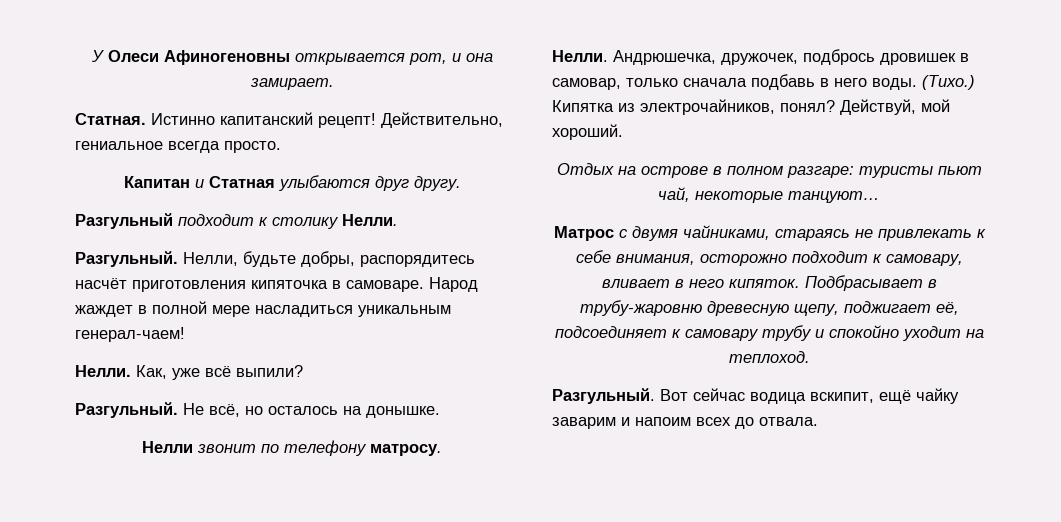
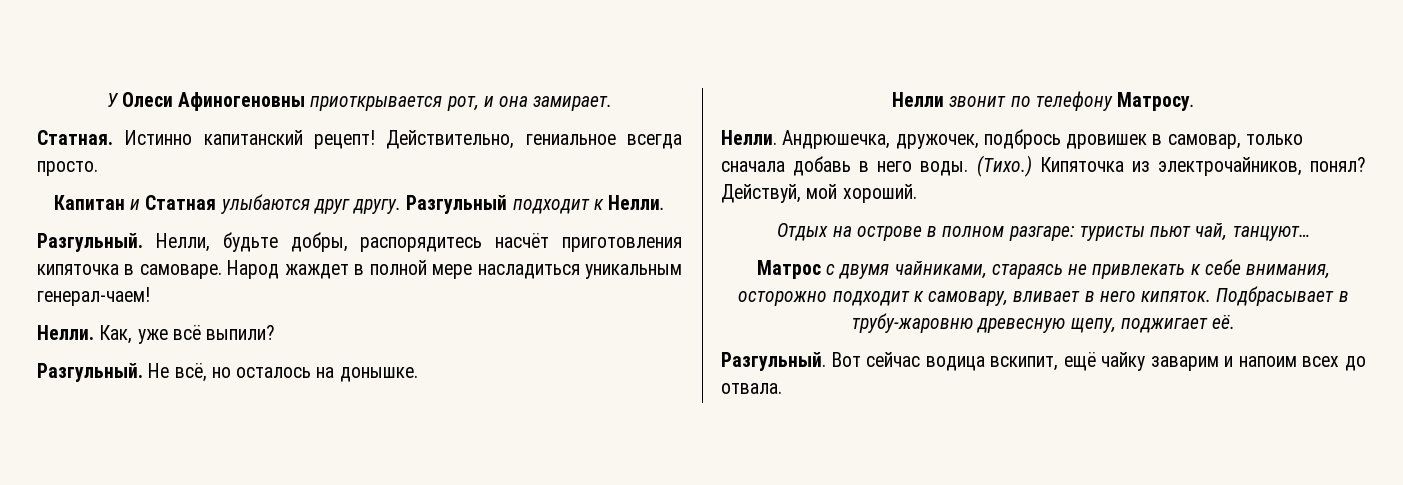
- У Олеси Афиногеновны открывается рот, и она замирает.
+ У Олеси Афиногеновны приоткрывается рот, и она замирает.
- Капитан и Статная улыбаются друг другу.
- Разгульный подходит к столику Нелли.
+ Капитан и Статная улыбаются друг другу. Разгульный подходит к Нелли.
- Нелли звонит по телефону матросу.
+ Нелли звонит по телефону Матросу.
- Андрюшечка, дружочек, подбрось дровишек в самовар, только сначала подбавь в него воды.
+ Андрюшечка, дружочек, подбрось дровишек в самовар, только сначала добавь в него воды.
- Кипятка из электрочайников, понял?
+ Кипяточка из электрочайников, понял?
- Отдых на острове в полном разгаре: туристы пьют чай, некоторые танцуют…
+ Отдых на острове в полном разгаре: туристы пьют чай, танцуют…
- Подбрасывает в трубу-жаровню древесную щепу, поджигает её, подсоединяет к самовару трубу и спокойно уходит на теплоход.
+ Подбрасывает в трубу-жаровню древесную щепу, поджигает её.

